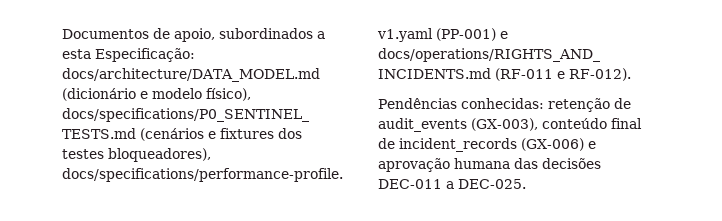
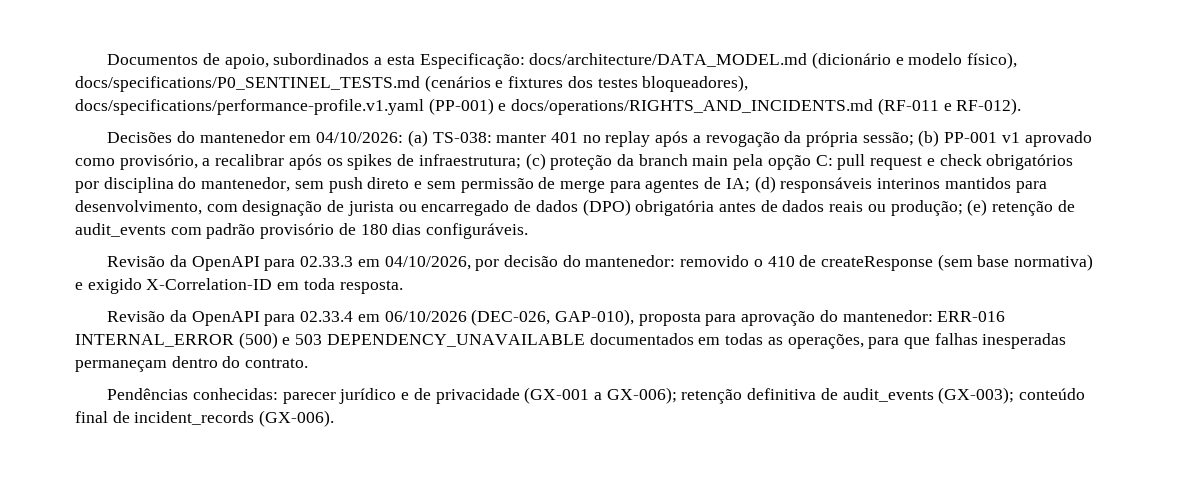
- Pendências conhecidas: retenção de audit_events (GX-003), conteúdo final de incident_records (GX-006) e aprovação humana das decisões DEC-011 a DEC-025.
+ Decisões do mantenedor em 04/10/2026: (a) TS-038: manter 401 no replay após a revogação da própria sessão; (b) PP-001 v1 aprovado como provisório, a recalibrar após os spikes de infraestrutura; (c) proteção da branch main pela opção C: pull request e check obrigatórios por disciplina do mantenedor, sem push direto e sem permissão de merge para agentes de IA; (d) responsáveis interinos mantidos para desenvolvimento, com designação de jurista ou encarregado de dados (DPO) obrigatória antes de dados reais ou produção; (e) retenção de audit_events com padrão provisório de 180 dias configuráveis.
+ Revisão da OpenAPI para 02.33.3 em 04/10/2026, por decisão do mantenedor: removido o 410 de createResponse (sem base normativa) e exigido X-Correlation-ID em toda resposta.
+ Revisão da OpenAPI para 02.33.4 em 06/10/2026 (DEC-026, GAP-010), proposta para aprovação do mantenedor: ERR-016 INTERNAL_ERROR (500) e 503 DEPENDENCY_UNAVAILABLE documentados em todas as operações, para que falhas inesperadas permaneçam dentro do contrato.
+ Pendências conhecidas: parecer jurídico e de privacidade (GX-001 a GX-006); retenção definitiva de audit_events (GX-003); conteúdo final de incident_records (GX-006).

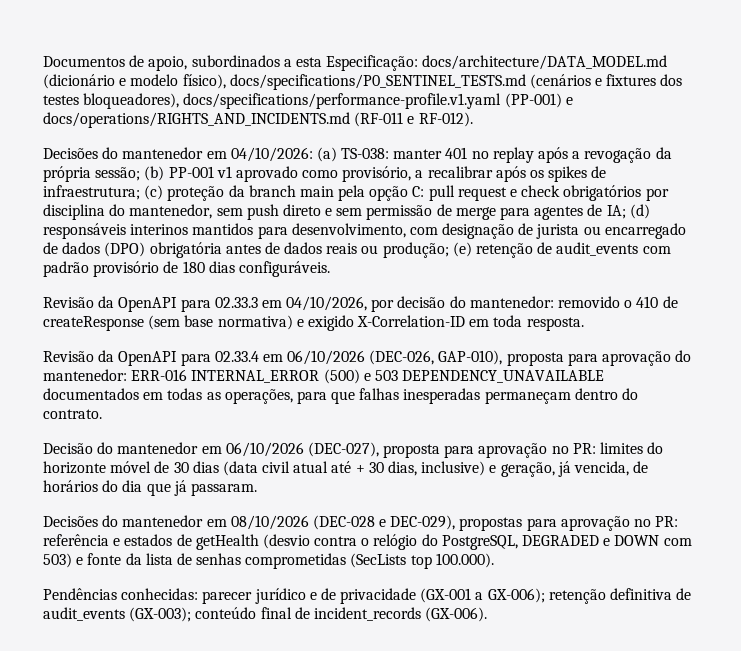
+ Decisão do mantenedor em 06/10/2026 (DEC-027), proposta para aprovação no PR: limites do horizonte móvel de 30 dias (data civil atual até + 30 dias, inclusive) e geração, já vencida, de horários do dia que já passaram.
+ Decisões do mantenedor em 08/10/2026 (DEC-028 e DEC-029), propostas para aprovação no PR: referência e estados de getHealth (desvio contra o relógio do PostgreSQL, DEGRADED e DOWN com 503) e fonte da lista de senhas comprometidas (SecLists top 100.000).

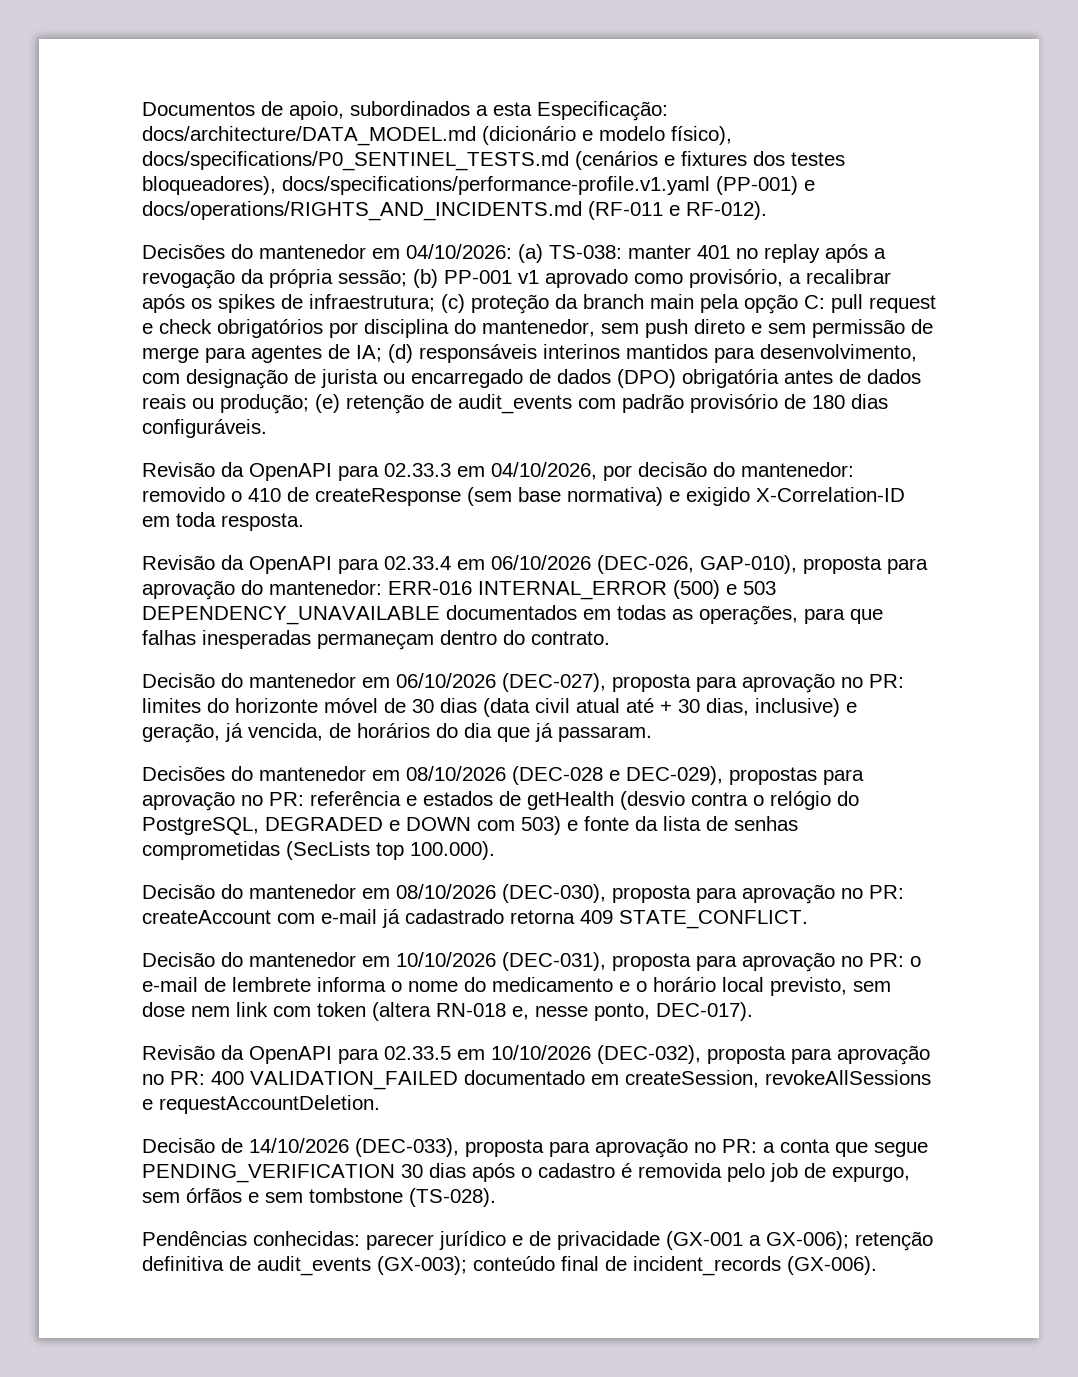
+ Decisão do mantenedor em 08/10/2026 (DEC-030), proposta para aprovação no PR: createAccount com e-mail já cadastrado retorna 409 STATE_CONFLICT.
+ Decisão do mantenedor em 10/10/2026 (DEC-031), proposta para aprovação no PR: o e-mail de lembrete informa o nome do medicamento e o horário local previsto, sem dose nem link com token (altera RN-018 e, nesse ponto, DEC-017).
+ Revisão da OpenAPI para 02.33.5 em 10/10/2026 (DEC-032), proposta para aprovação no PR: 400 VALIDATION_FAILED documentado em createSession, revokeAllSessions e requestAccountDeletion.
+ Decisão de 14/10/2026 (DEC-033), proposta para aprovação no PR: a conta que segue PENDING_VERIFICATION 30 dias após o cadastro é removida pelo job de expurgo, sem órfãos e sem tombstone (TS-028).

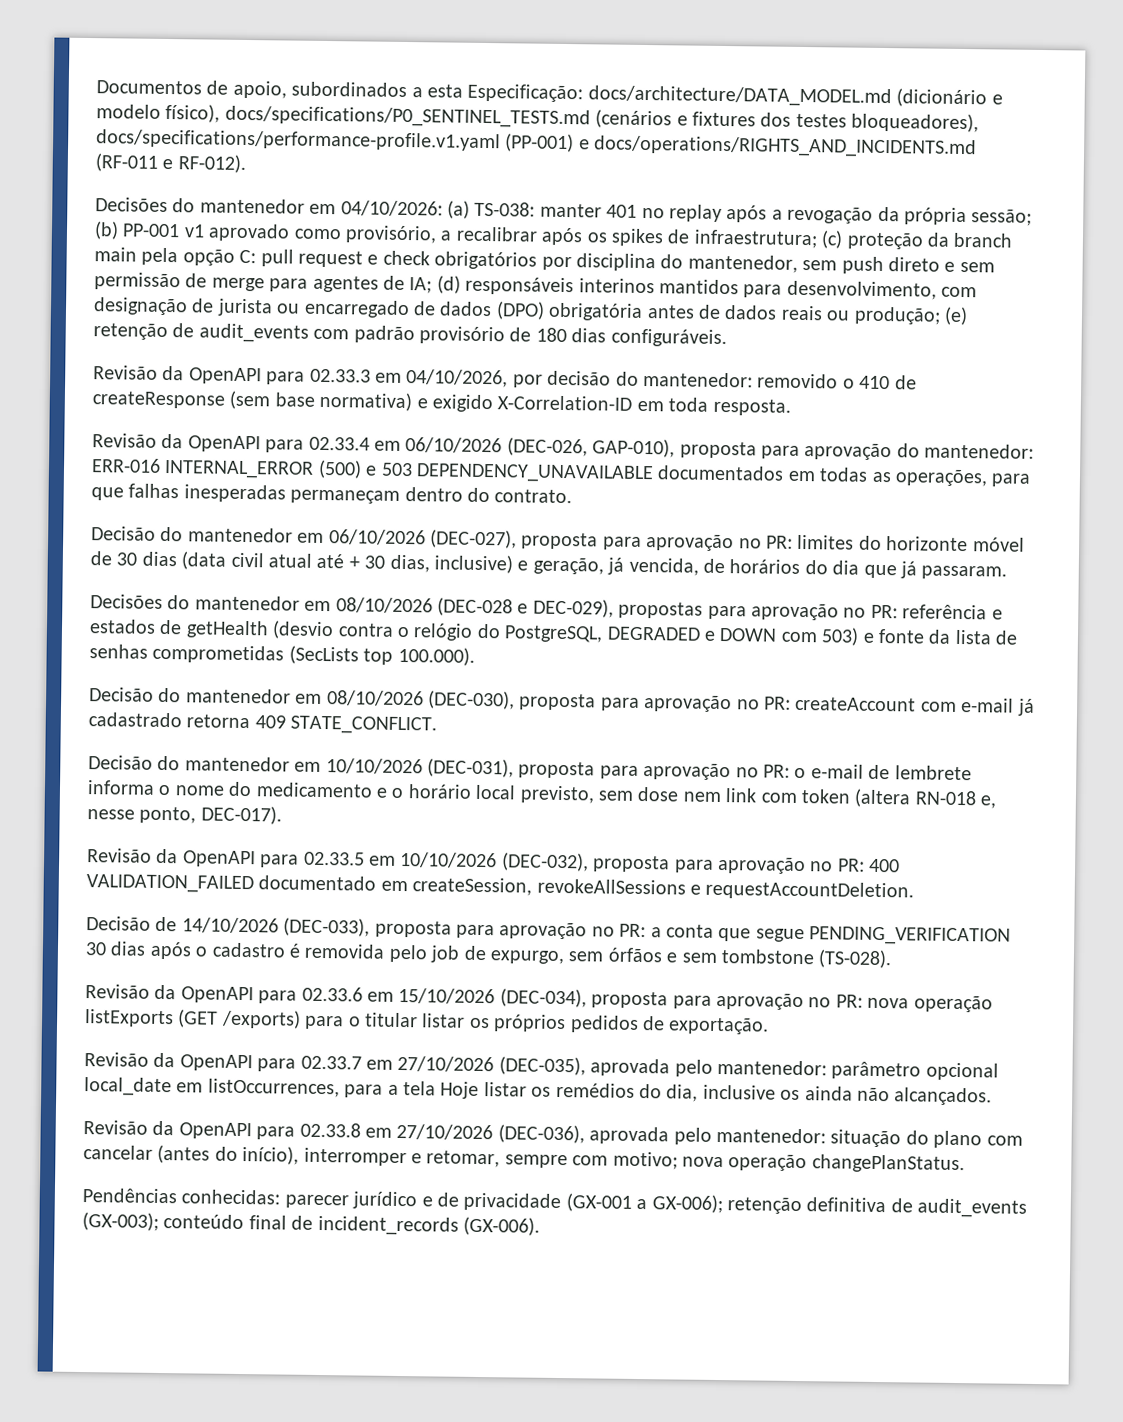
+ Revisão da OpenAPI para 02.33.6 em 15/10/2026 (DEC-034), proposta para aprovação no PR: nova operação listExports (GET /exports) para o titular listar os próprios pedidos de exportação.
+ Revisão da OpenAPI para 02.33.7 em 27/10/2026 (DEC-035), aprovada pelo mantenedor: parâmetro opcional local_date em listOccurrences, para a tela Hoje listar os remédios do dia, inclusive os ainda não alcançados.
+ Revisão da OpenAPI para 02.33.8 em 27/10/2026 (DEC-036), aprovada pelo mantenedor: situação do plano com cancelar (antes do início), interromper e retomar, sempre com motivo; nova operação changePlanStatus.

